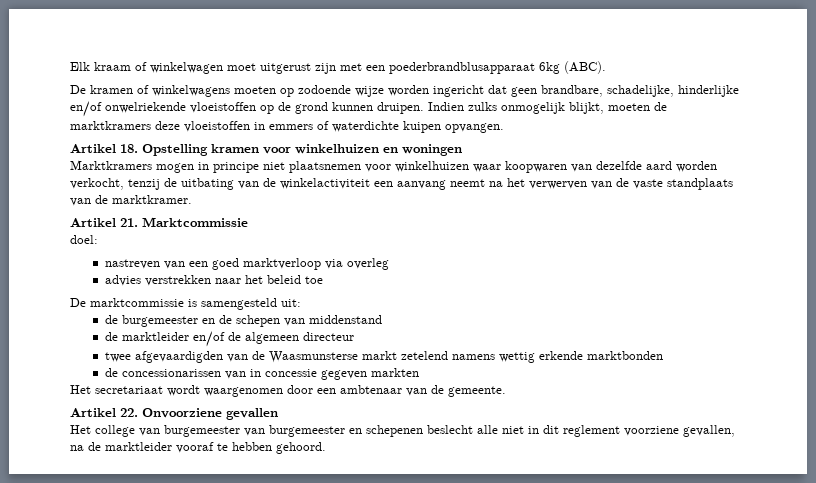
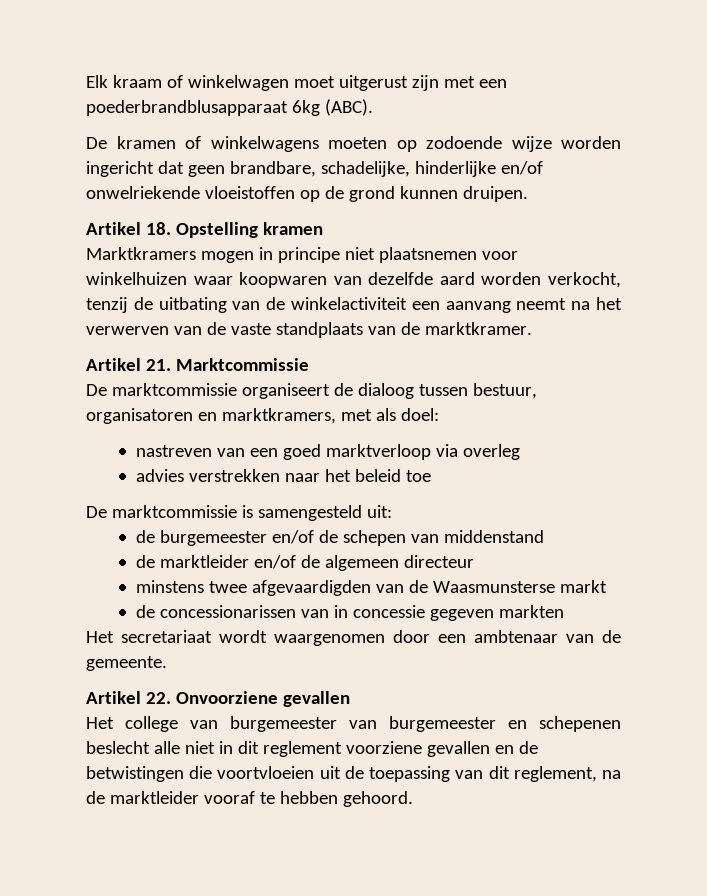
- Indien zulks onmogelijk blijkt, moeten de marktkramers deze vloeistoffen in emmers of waterdichte kuipen opvangen.
- Artikel 18. Opstelling kramen voor winkelhuizen en woningen
+ Artikel 18. Opstelling kramen
- doel:
+ De marktcommissie organiseert de dialoog tussen bestuur, organisatoren en marktkramers, met als doel:
- de burgemeester en de schepen van middenstand
+ de burgemeester en/of de schepen van middenstand
- twee afgevaardigden van de Waasmunsterse markt zetelend namens wettig erkende marktbonden
+ minstens twee afgevaardigden van de Waasmunsterse markt
- Het college van burgemeester van burgemeester en schepenen beslecht alle niet in dit reglement voorziene gevallen, na de marktleider vooraf te hebben gehoord.
+ Het college van burgemeester van burgemeester en schepenen beslecht alle niet in dit reglement voorziene gevallen en de betwistingen die voortvloeien uit de toepassing van dit reglement, na de marktleider vooraf te hebben gehoord.

